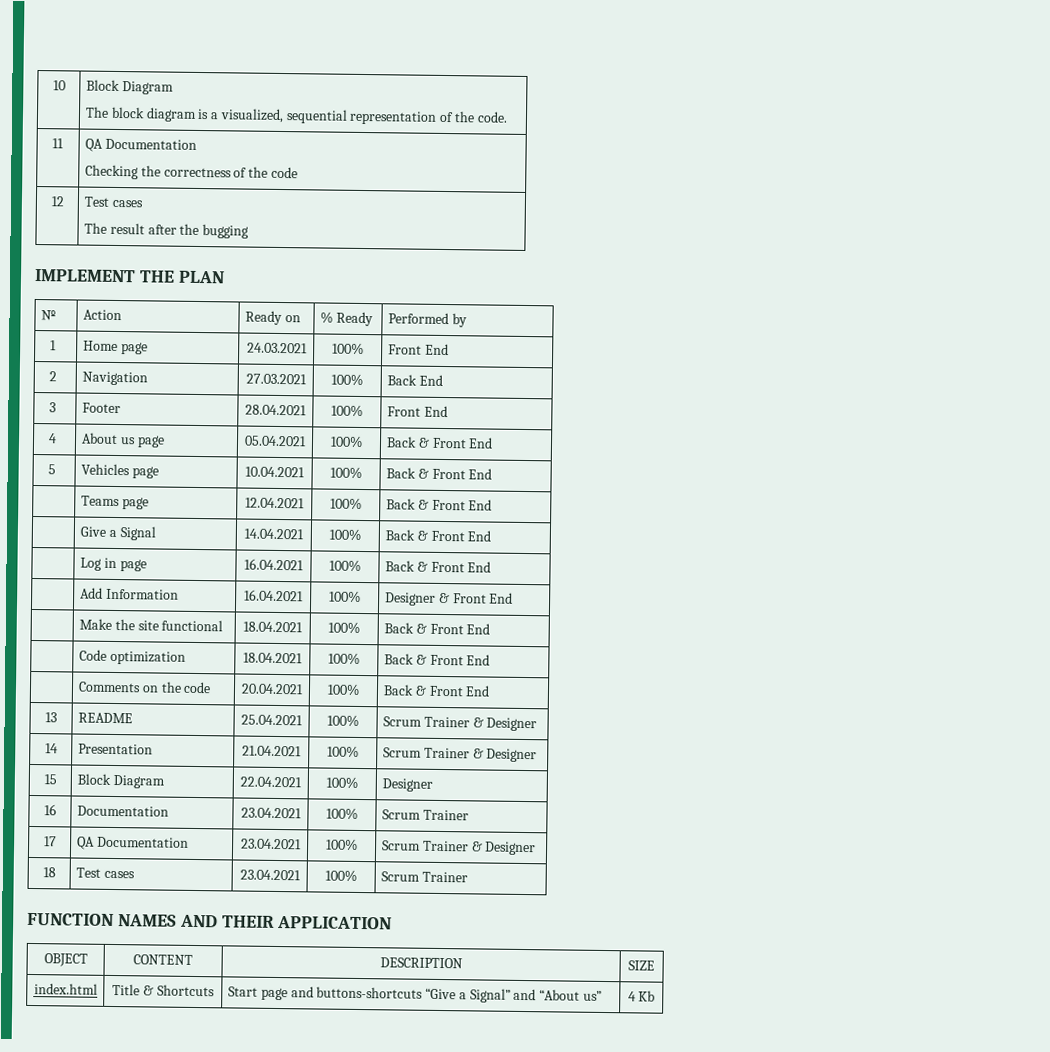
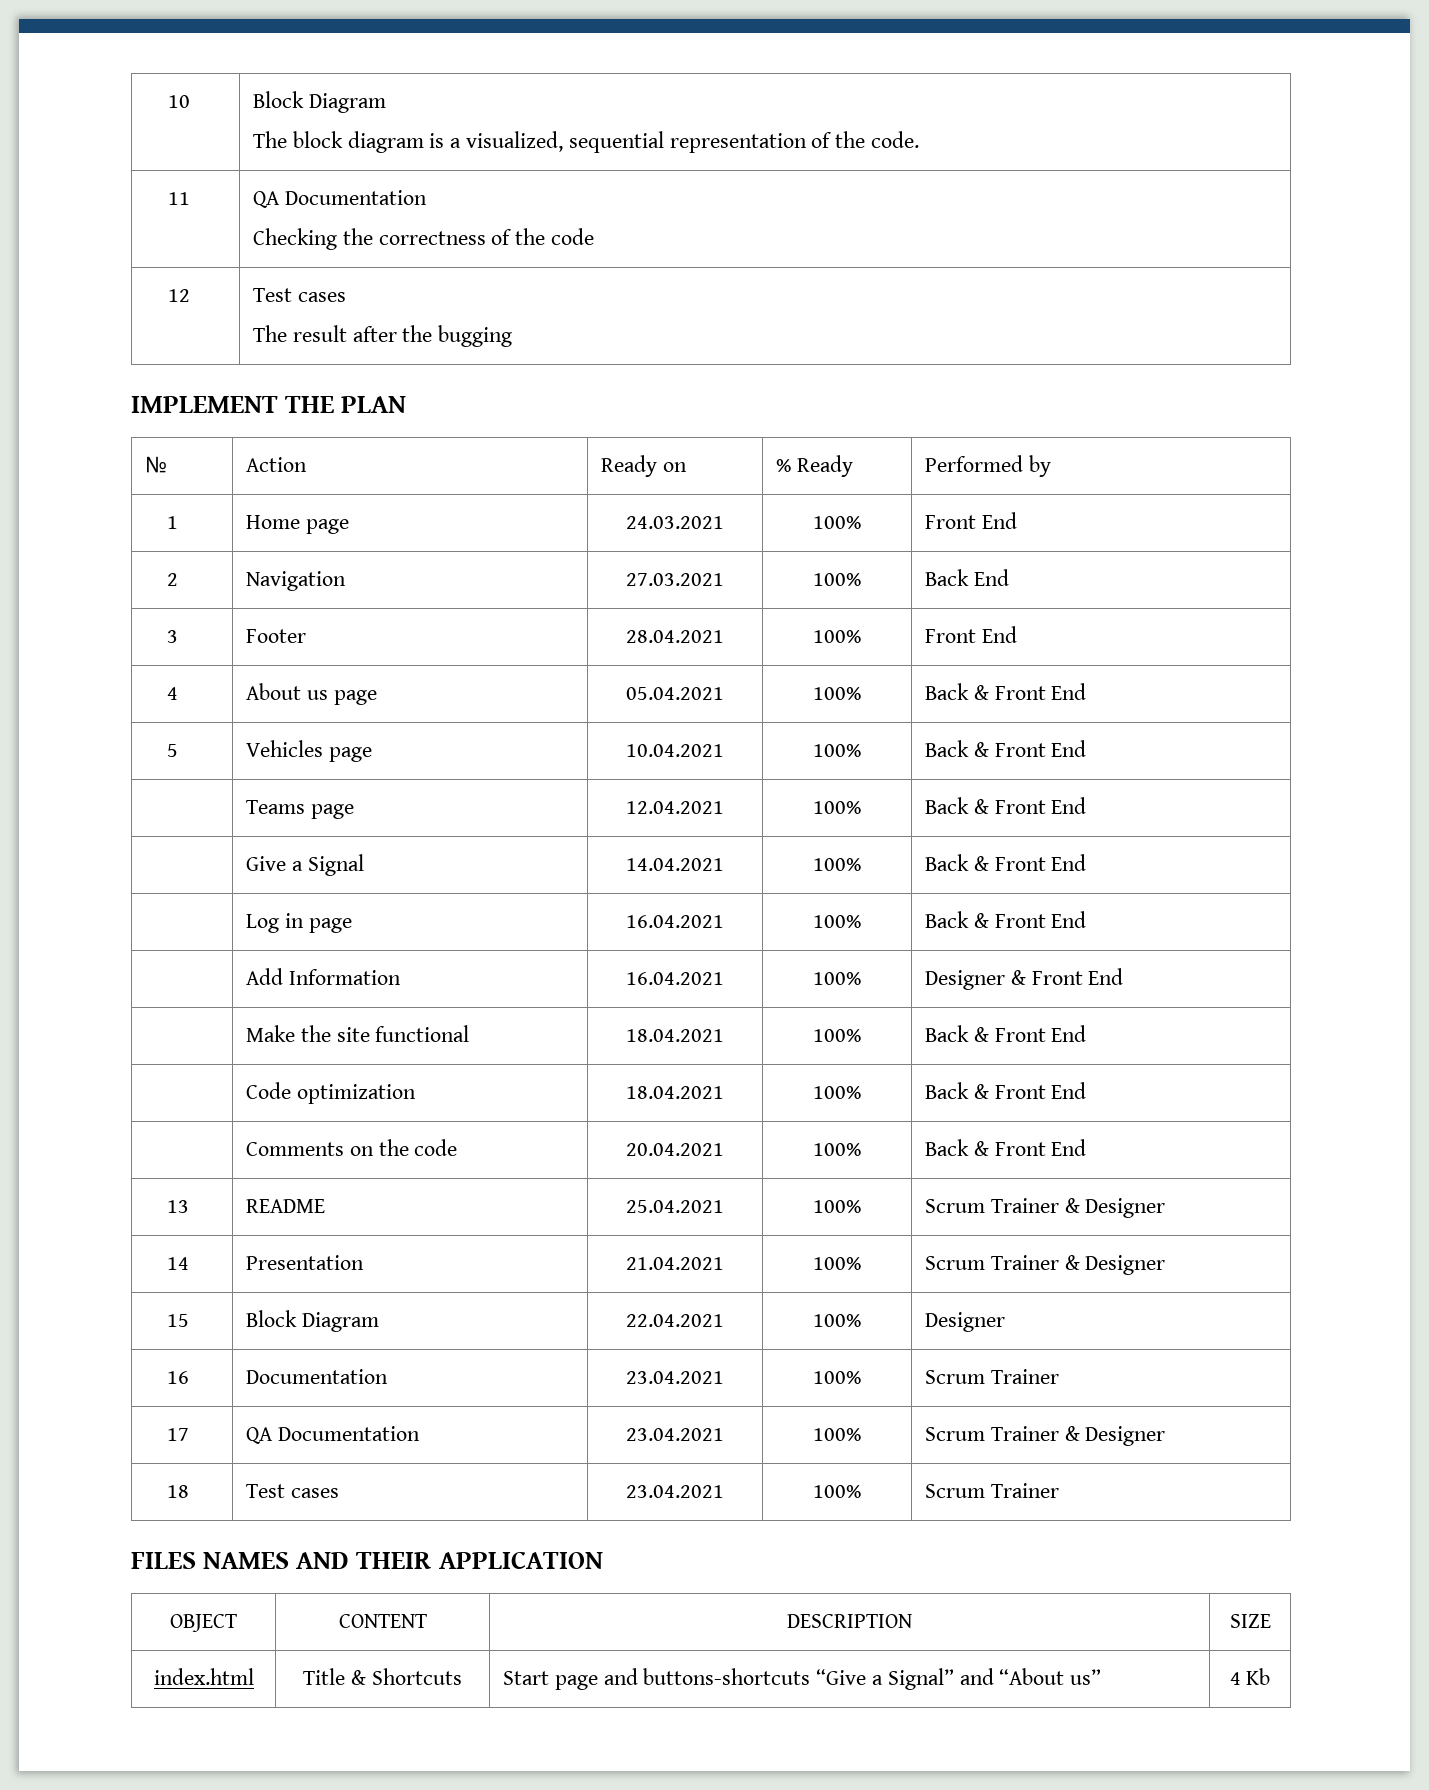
- FUNCTION NAMES AND THEIR APPLICATION
+ FILES NAMES AND THEIR APPLICATION

